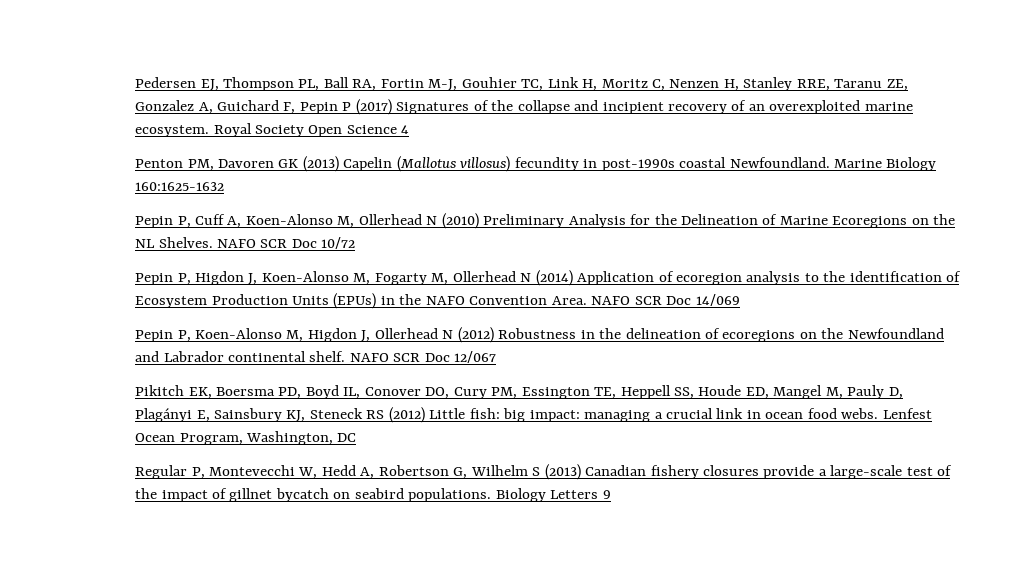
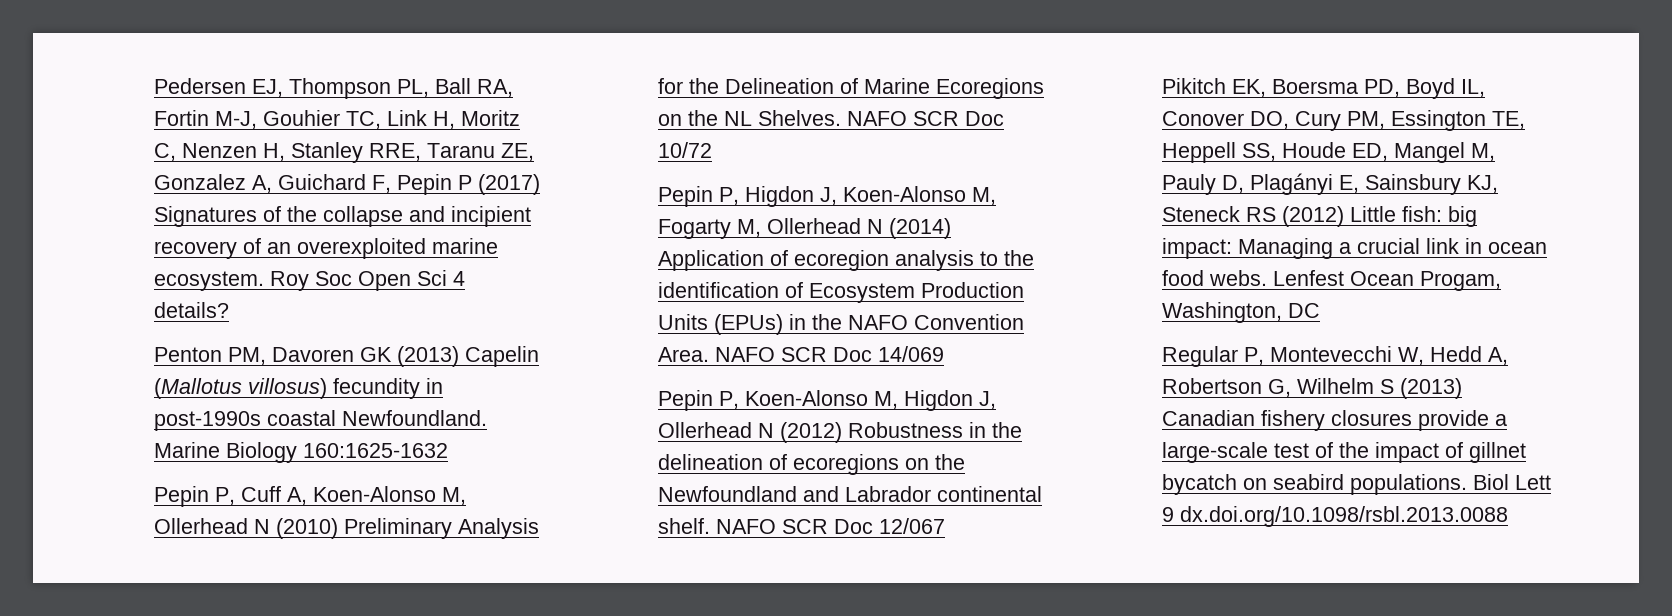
- Royal Society Open Science 4
+ Roy Soc Open Sci 4 details?
- Pikitch EK, Boersma PD, Boyd IL, Conover DO, Cury PM, Essington TE, Heppell SS, Houde ED, Mangel M, Pauly D, Plagányi E, Sainsbury KJ, Steneck RS (2012) Little fish: big impact: managing a crucial link in ocean food webs.
+ Pikitch EK, Boersma PD, Boyd IL, Conover DO, Cury PM, Essington TE, Heppell SS, Houde ED, Mangel M, Pauly D, Plagányi E, Sainsbury KJ, Steneck RS (2012) Little fish: big impact: Managing a crucial link in ocean food webs.
- Lenfest Ocean Program, Washington, DC
+ Lenfest Ocean Progam, Washington, DC
- Biology Letters 9
+ Biol Lett 9 dx.doi.org/10.1098/rsbl.2013.0088

